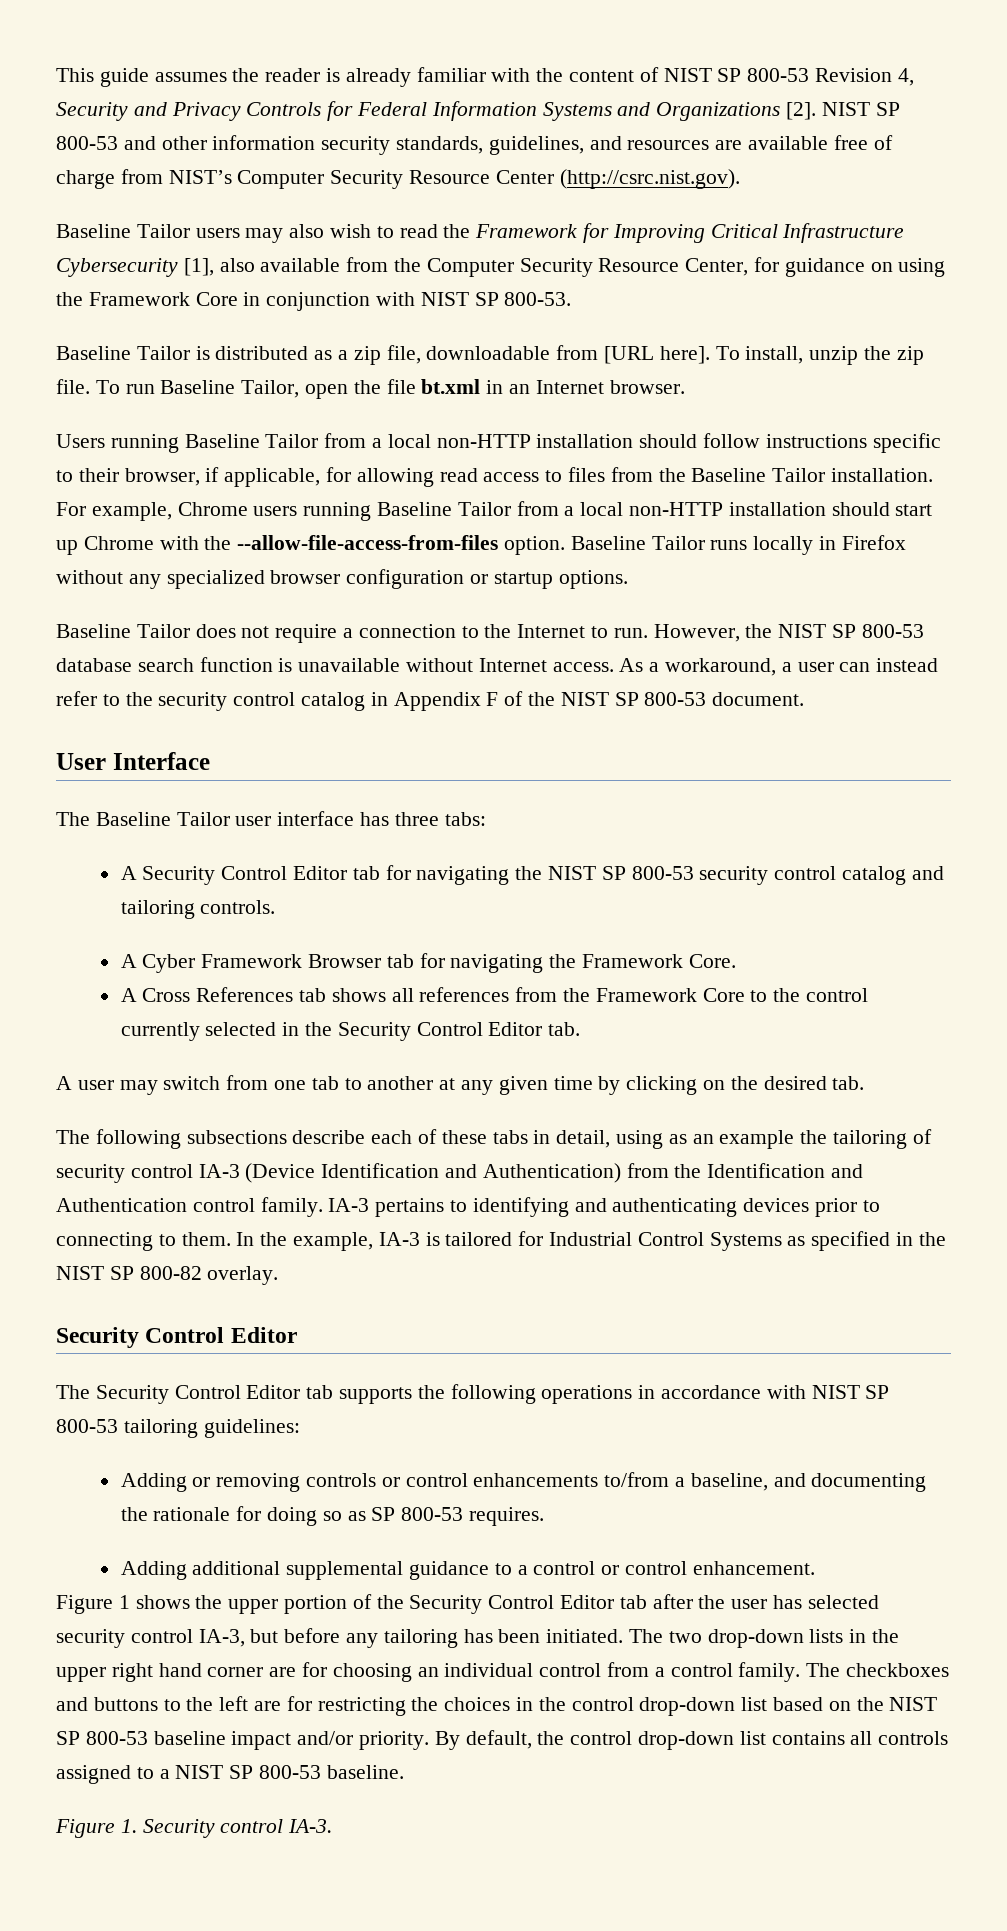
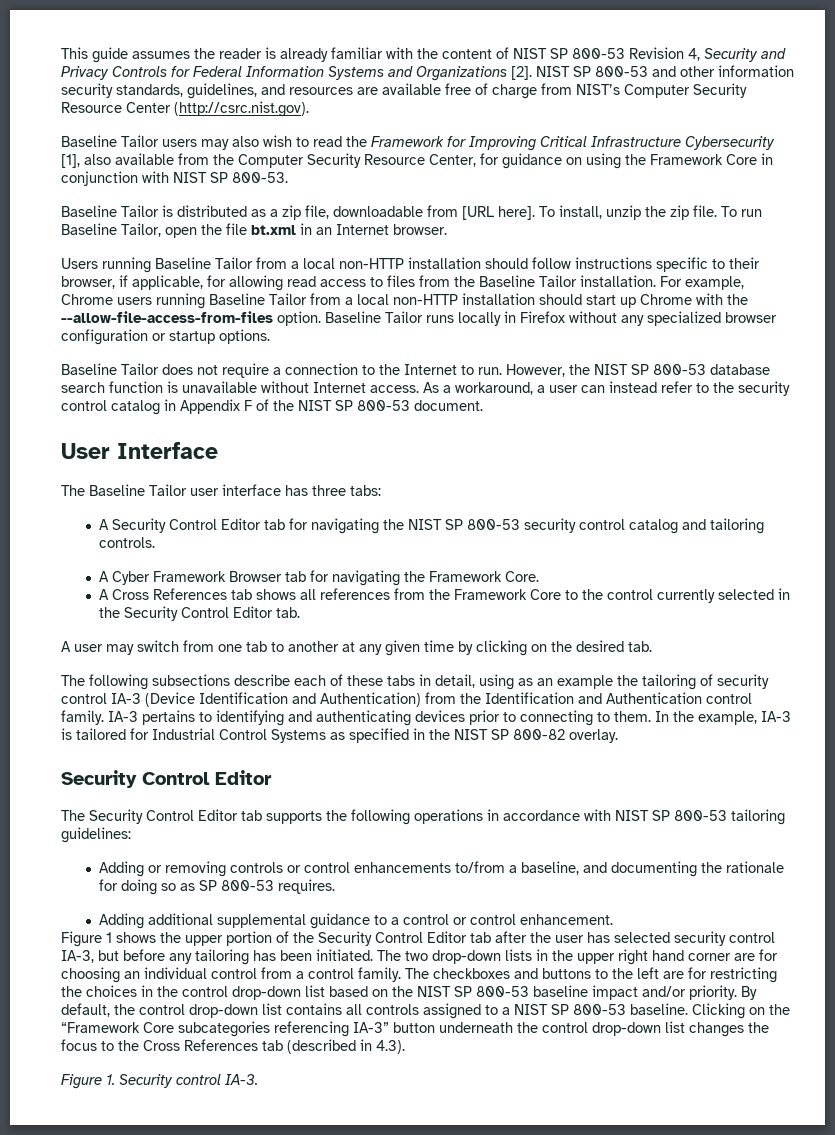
+ Clicking on the “Framework Core subcategories referencing IA-3” button underneath the control drop-down list changes the focus to the Cross References tab (described in 4.3).

